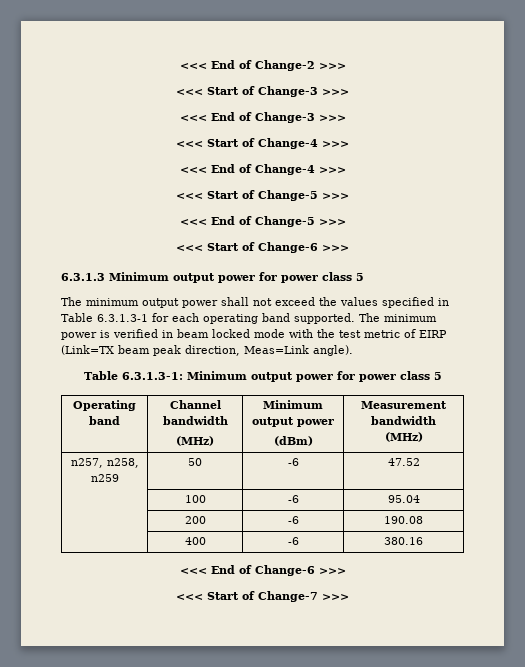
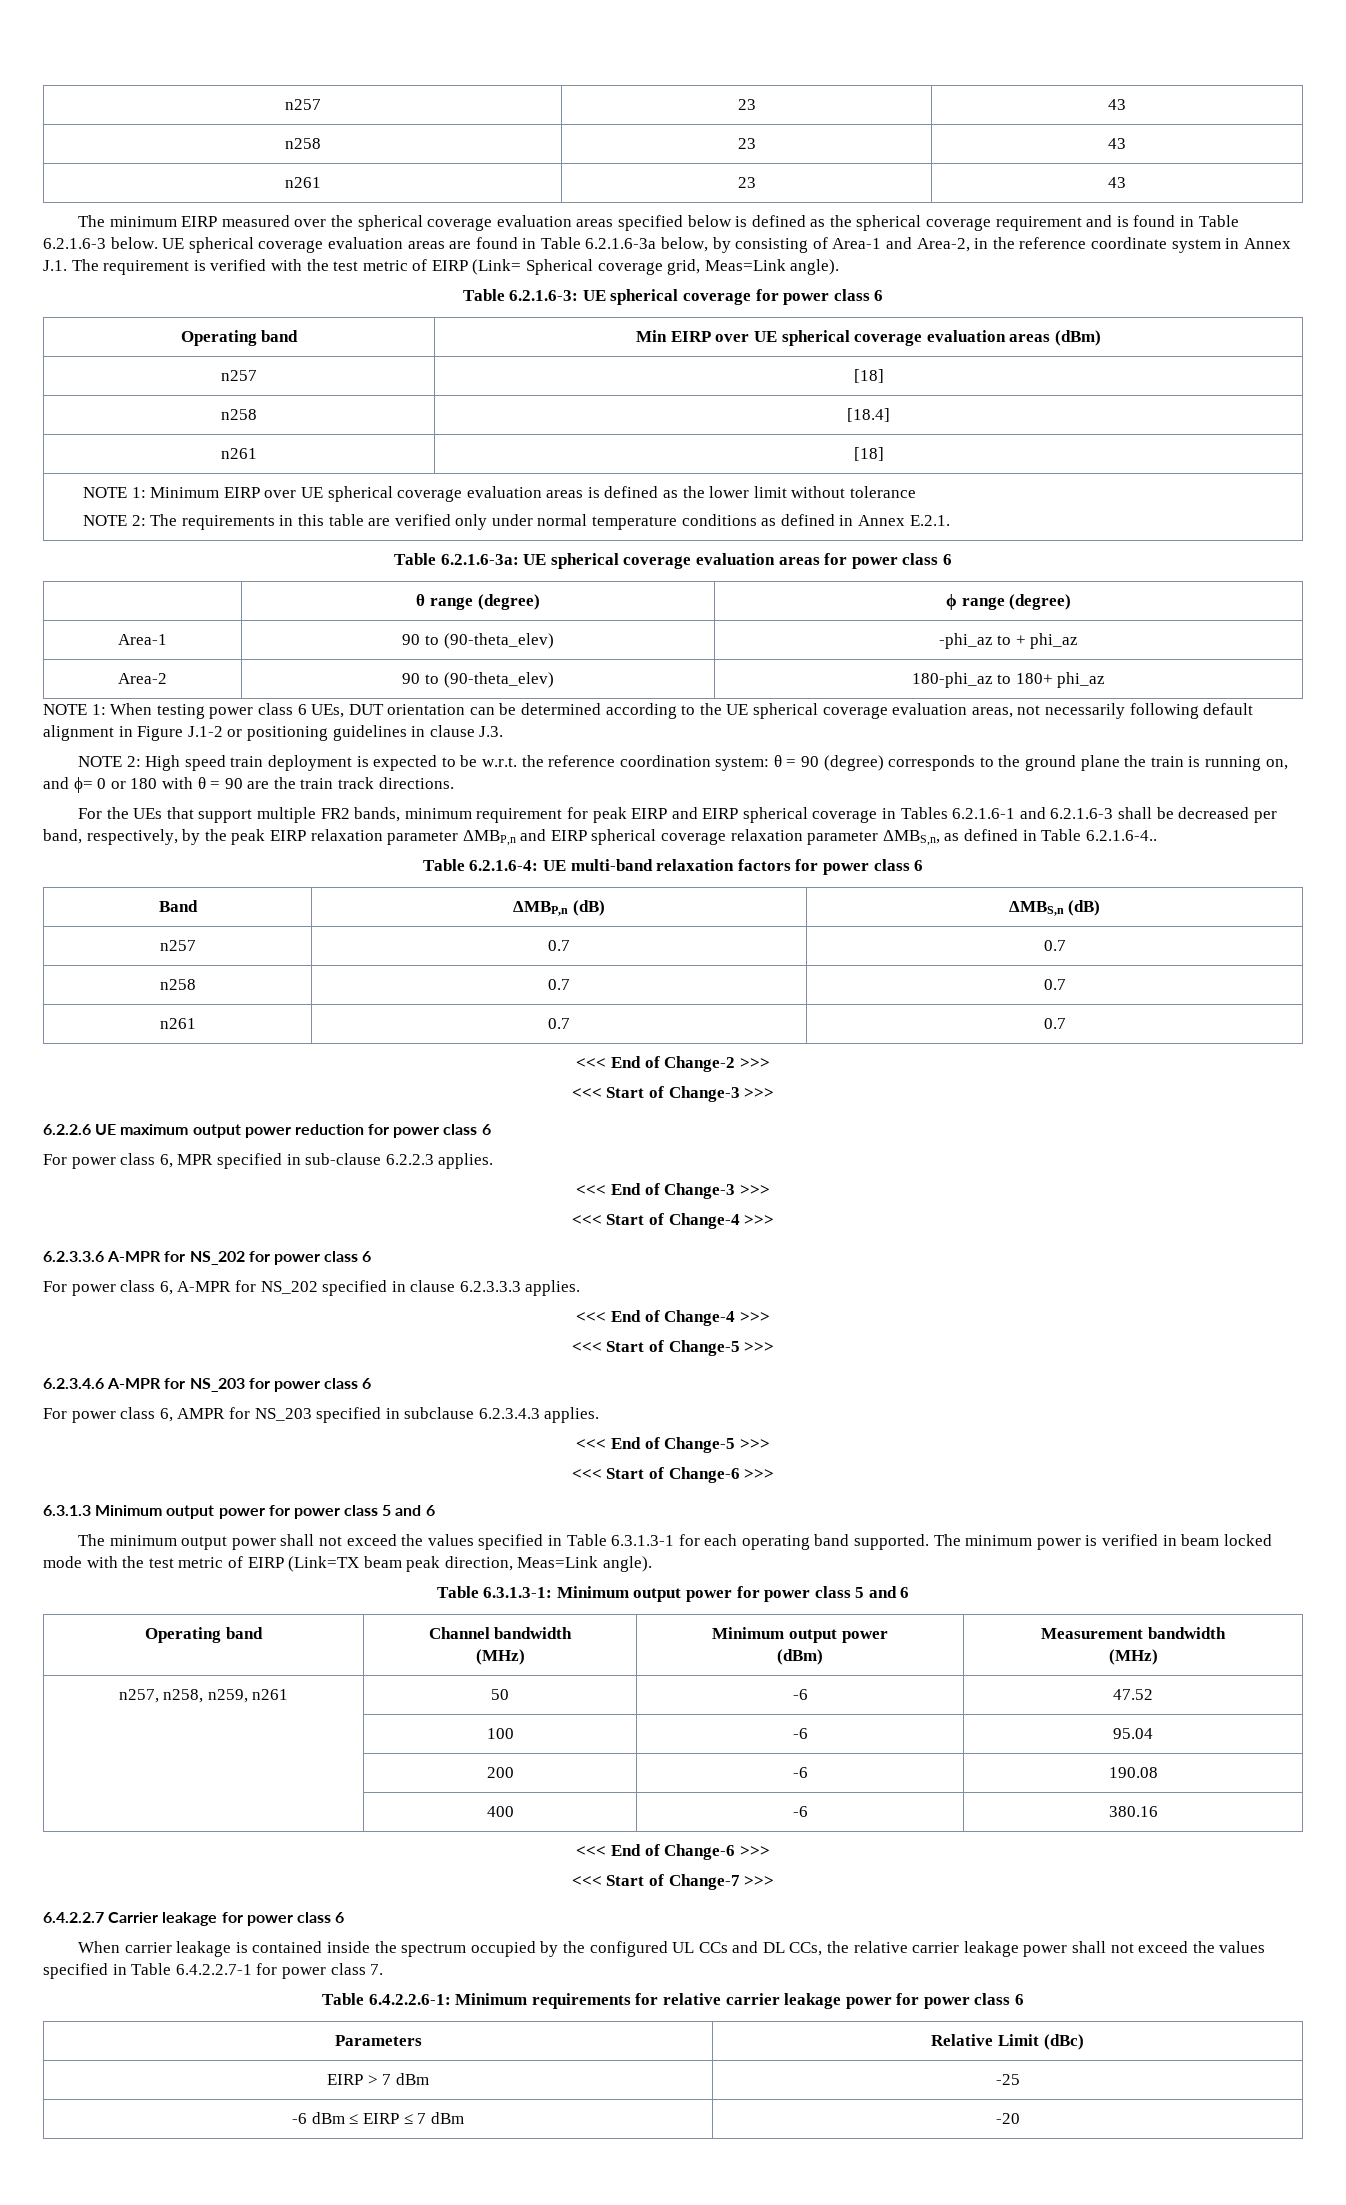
+ n257 | 23 | 43
+ n258 | 23 | 43
+ n261 | 23 | 43
+ The minimum EIRP measured over the spherical coverage evaluation areas specified below is defined as the spherical coverage requirement and is found in Table 6.2.1.6-3 below. UE spherical coverage evaluation areas are found in Table 6.2.1.6-3a below, by consisting of Area-1 and Area-2, in the reference coordinate system in Annex J.1. The requirement is verified with the test metric of EIRP (Link= Spherical coverage grid, Meas=Link angle).
+ Table 6.2.1.6-3: UE spherical coverage for power class 6
+ Operating band | Min EIRP over UE spherical coverage evaluation areas (dBm)
+ n257 | [18]
+ n258 | [18.4]
+ n261 | [18]
+ NOTE 1: Minimum EIRP over UE spherical coverage evaluation areas is defined as the lower limit without tolerance
+ NOTE 2: The requirements in this table are verified only under normal temperature conditions as defined in Annex E.2.1.
+ Table 6.2.1.6-3a: UE spherical coverage evaluation areas for power class 6
+ | θ range (degree) | ϕ range (degree)
+ Area-1 | 90 to (90-theta_elev) | -phi_az to + phi_az
+ Area-2 | 90 to (90-theta_elev) | 180-phi_az to 180+ phi_az
+ NOTE 1: When testing power class 6 UEs, DUT orientation can be determined according to the UE spherical coverage evaluation areas, not necessarily following default alignment in Figure J.1-2 or positioning guidelines in clause J.3.
+ NOTE 2: High speed train deployment is expected to be w.r.t. the reference coordination system: θ = 90 (degree) corresponds to the ground plane the train is running on, and ϕ= 0 or 180 with θ = 90 are the train track directions.
+ For the UEs that support multiple FR2 bands, minimum requirement for peak EIRP and EIRP spherical coverage in Tables 6.2.1.6-1 and 6.2.1.6-3 shall be decreased per band, respectively, by the peak EIRP relaxation parameter ΔMBP,n and EIRP spherical coverage relaxation parameter ΔMBS,n, as defined in Table 6.2.1.6-4..
+ Table 6.2.1.6-4: UE multi-band relaxation factors for power class 6
+ Band | ΔMBP,n (dB) | ΔMBS,n (dB)
+ n257 | 0.7 | 0.7
+ n258 | 0.7 | 0.7
+ n261 | 0.7 | 0.7
+ 6.2.2.6 UE maximum output power reduction for power class 6
+ For power class 6, MPR specified in sub-clause 6.2.2.3 applies.
+ 6.2.3.3.6 A-MPR for NS_202 for power class 6
+ For power class 6, A-MPR for NS_202 specified in clause 6.2.3.3.3 applies.
+ 6.2.3.4.6 A-MPR for NS_203 for power class 6
+ For power class 6, AMPR for NS_203 specified in subclause 6.2.3.4.3 applies.
- 6.3.1.3 Minimum output power for power class 5
+ 6.3.1.3 Minimum output power for power class 5 and 6
- Table 6.3.1.3-1: Minimum output power for power class 5
+ Table 6.3.1.3-1: Minimum output power for power class 5 and 6
- n257, n258, n259 | 50 | -6 | 47.52
+ n257, n258, n259, n261 | 50 | -6 | 47.52
+ 6.4.2.2.7 Carrier leakage for power class 6
+ When carrier leakage is contained inside the spectrum occupied by the configured UL CCs and DL CCs, the relative carrier leakage power shall not exceed the values specified in Table 6.4.2.2.7-1 for power class 7.
+ Table 6.4.2.2.6-1: Minimum requirements for relative carrier leakage power for power class 6
+ Parameters | Relative Limit (dBc)
+ EIRP > 7 dBm | -25
+ -6 dBm ≤ EIRP ≤ 7 dBm | -20

